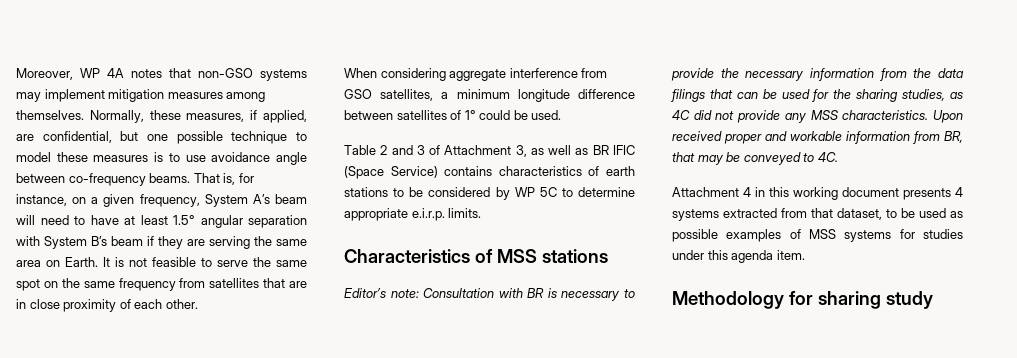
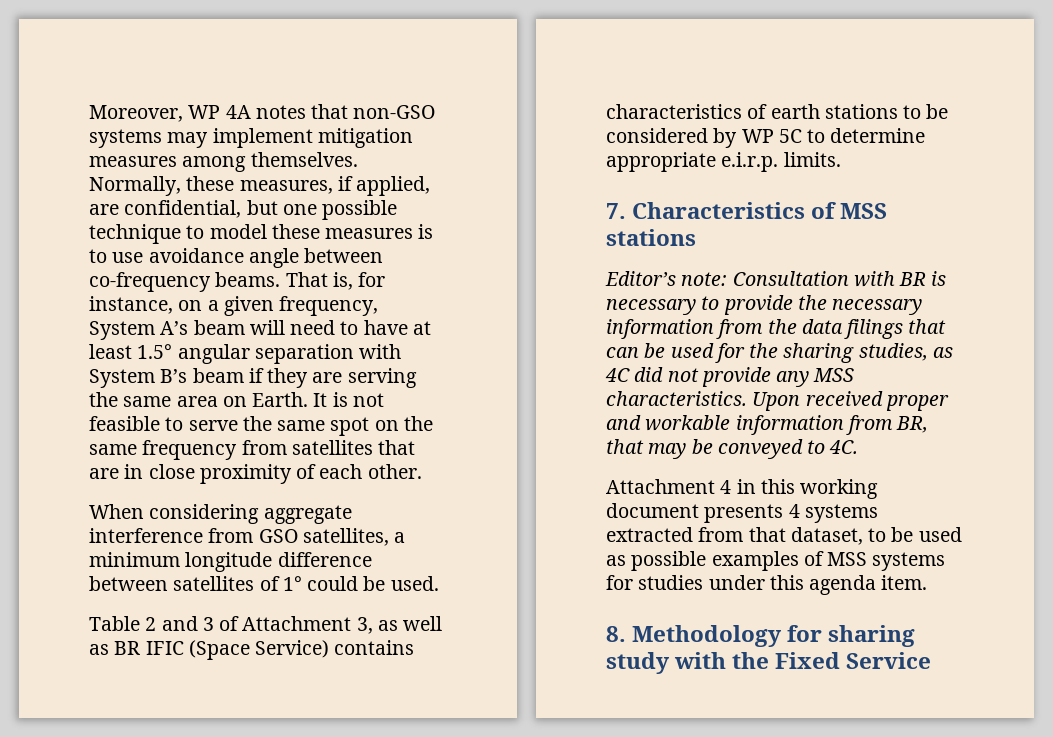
- Characteristics of MSS stations
+ 7. Characteristics of MSS stations
- Methodology for sharing study
+ 8. Methodology for sharing study with the Fixed Service

